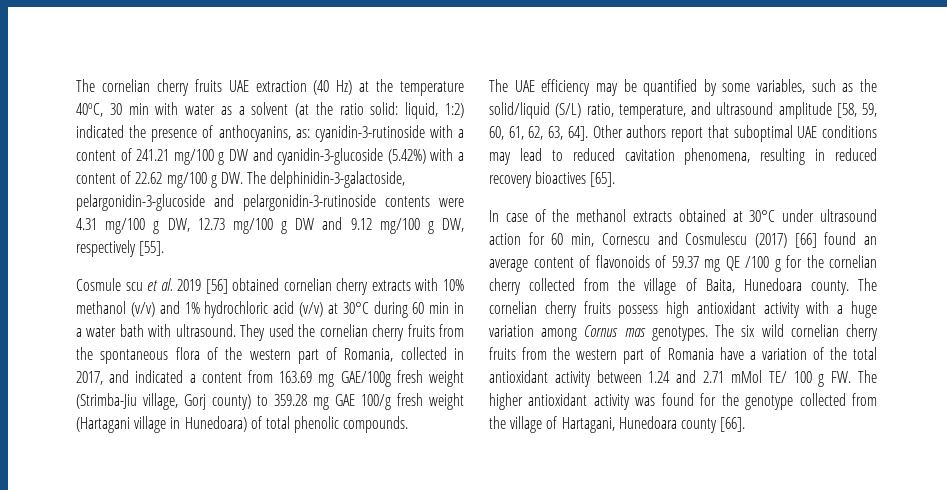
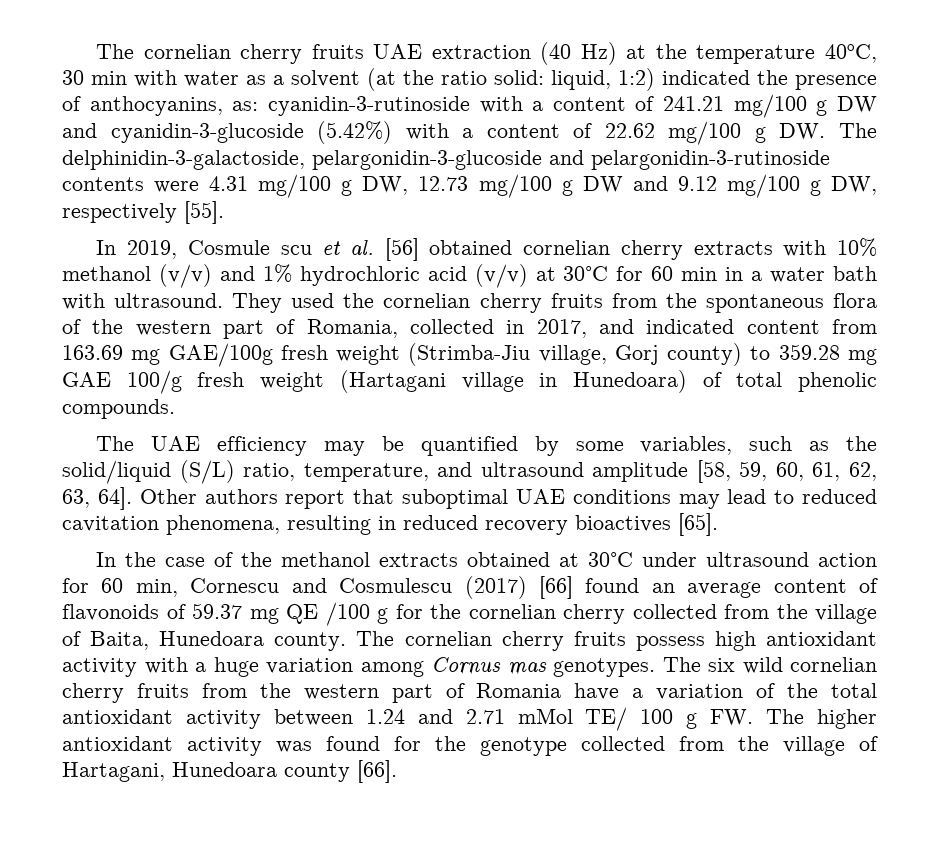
- Cosmule scu et al. 2019 [56] obtained cornelian cherry extracts with 10% methanol (v/v) and 1% hydrochloric acid (v/v) at 30°C during 60 min in a water bath with ultrasound.
+ In 2019, Cosmule scu et al. [56] obtained cornelian cherry extracts with 10% methanol (v/v) and 1% hydrochloric acid (v/v) at 30°C for 60 min in a water bath with ultrasound.
- They used the cornelian cherry fruits from the spontaneous flora of the western part of Romania, collected in 2017, and indicated a content from 163.69 mg GAE/100g fresh weight (Strimba-Jiu village, Gorj county) to 359.28 mg GAE 100/g fresh weight (Hartagani village in Hunedoara) of total phenolic compounds.
+ They used the cornelian cherry fruits from the spontaneous flora of the western part of Romania, collected in 2017, and indicated content from 163.69 mg GAE/100g fresh weight (Strimba-Jiu village, Gorj county) to 359.28 mg GAE 100/g fresh weight (Hartagani village in Hunedoara) of total phenolic compounds.
- In case of the methanol extracts obtained at 30°C under ultrasound action for 60 min, Cornescu and Cosmulescu (2017) [66] found an average content of flavonoids of 59.37 mg QE /100 g for the cornelian cherry collected from the village of Baita, Hunedoara county.
+ In the case of the methanol extracts obtained at 30°C under ultrasound action for 60 min, Cornescu and Cosmulescu (2017) [66] found an average content of flavonoids of 59.37 mg QE /100 g for the cornelian cherry collected from the village of Baita, Hunedoara county.

